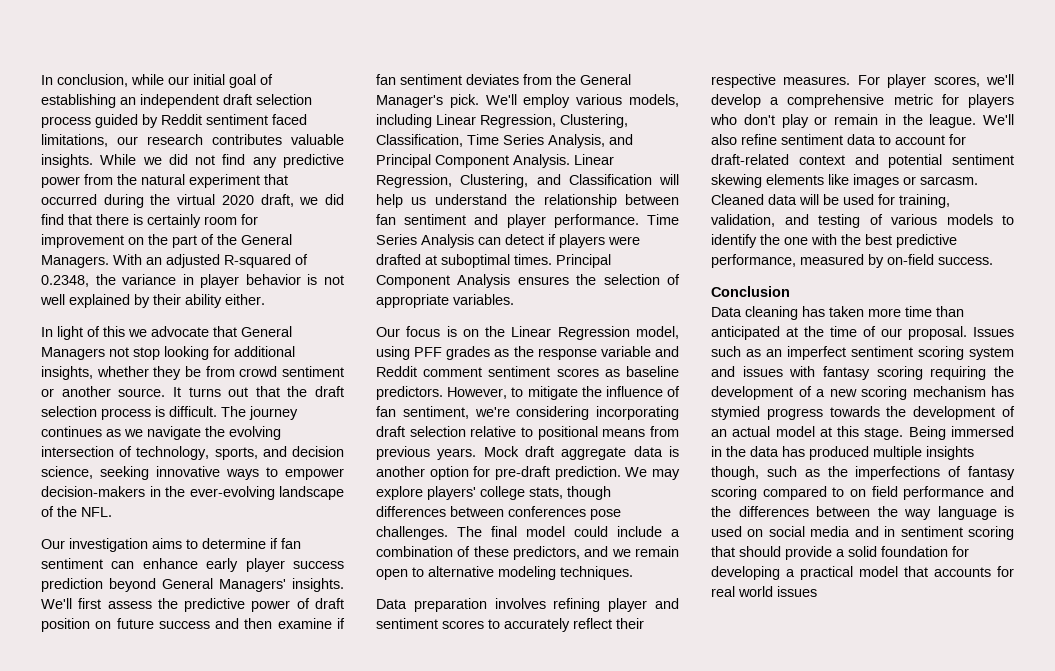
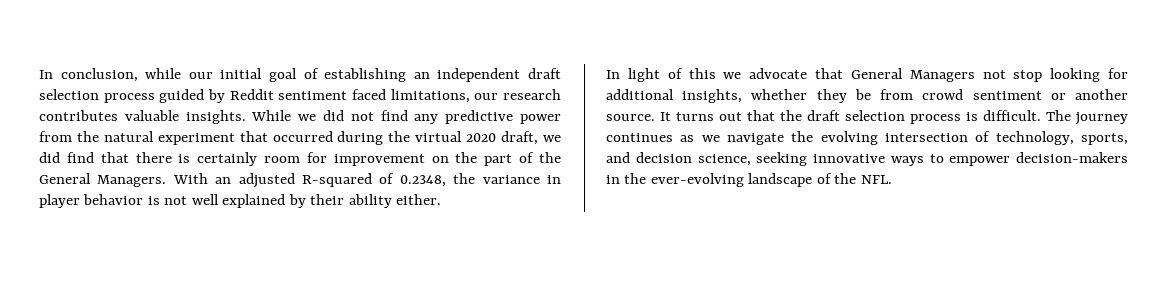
- Our investigation aims to determine if fan sentiment can enhance early player success prediction beyond General Managers' insights. We'll first assess the predictive power of draft position on future success and then examine if fan sentiment deviates from the General Manager's pick. We'll employ various models, including Linear Regression, Clustering, Classification, Time Series Analysis, and Principal Component Analysis. Linear Regression, Clustering, and Classification will help us understand the relationship between fan sentiment and player performance. Time Series Analysis can detect if players were drafted at suboptimal times. Principal Component Analysis ensures the selection of appropriate variables.
- Our focus is on the Linear Regression model, using PFF grades as the response variable and Reddit comment sentiment scores as baseline predictors. However, to mitigate the influence of fan sentiment, we're considering incorporating draft selection relative to positional means from previous years. Mock draft aggregate data is another option for pre-draft prediction. We may explore players' college stats, though differences between conferences pose challenges. The final model could include a combination of these predictors, and we remain open to alternative modeling techniques.
- Data preparation involves refining player and sentiment scores to accurately reflect their respective measures. For player scores, we'll develop a comprehensive metric for players who don't play or remain in the league. We'll also refine sentiment data to account for draft-related context and potential sentiment skewing elements like images or sarcasm. Cleaned data will be used for training, validation, and testing of various models to identify the one with the best predictive performance, measured by on-field success.
- Conclusion
- Data cleaning has taken more time than anticipated at the time of our proposal. Issues such as an imperfect sentiment scoring system and issues with fantasy scoring requiring the development of a new scoring mechanism has stymied progress towards the development of an actual model at this stage. Being immersed in the data has produced multiple insights though, such as the imperfections of fantasy scoring compared to on field performance and the differences between the way language is used on social media and in sentiment scoring that should provide a solid foundation for developing a practical model that accounts for real world issues

